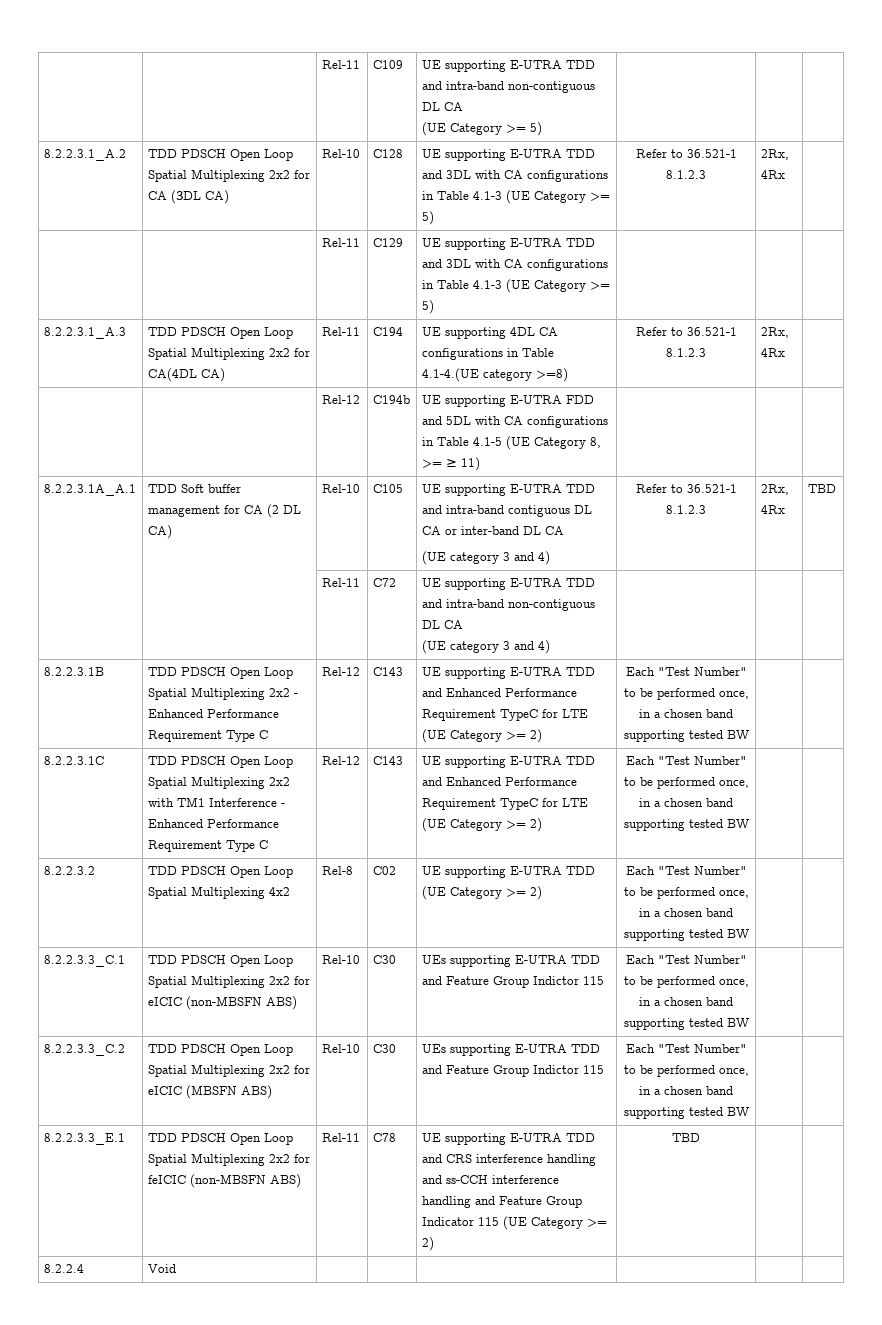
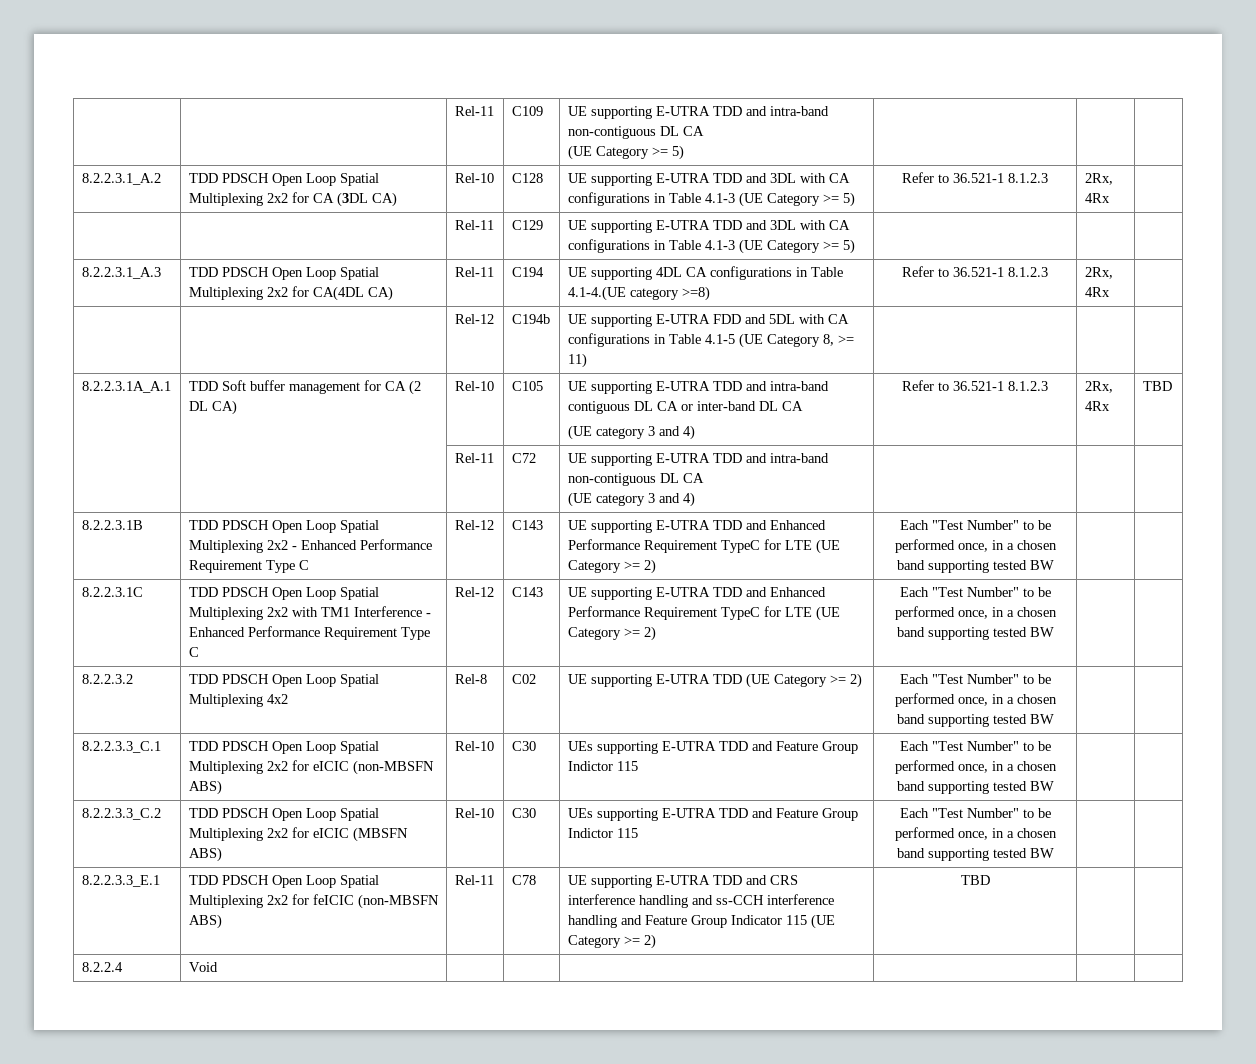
- | | Rel-12 | C194b | UE supporting E-UTRA FDD and 5DL with CA configurations in Table 4.1-5 (UE Category 8, >= ≥ 11) | | |
+ | | Rel-12 | C194b | UE supporting E-UTRA FDD and 5DL with CA configurations in Table 4.1-5 (UE Category 8, >= 11) | | |

